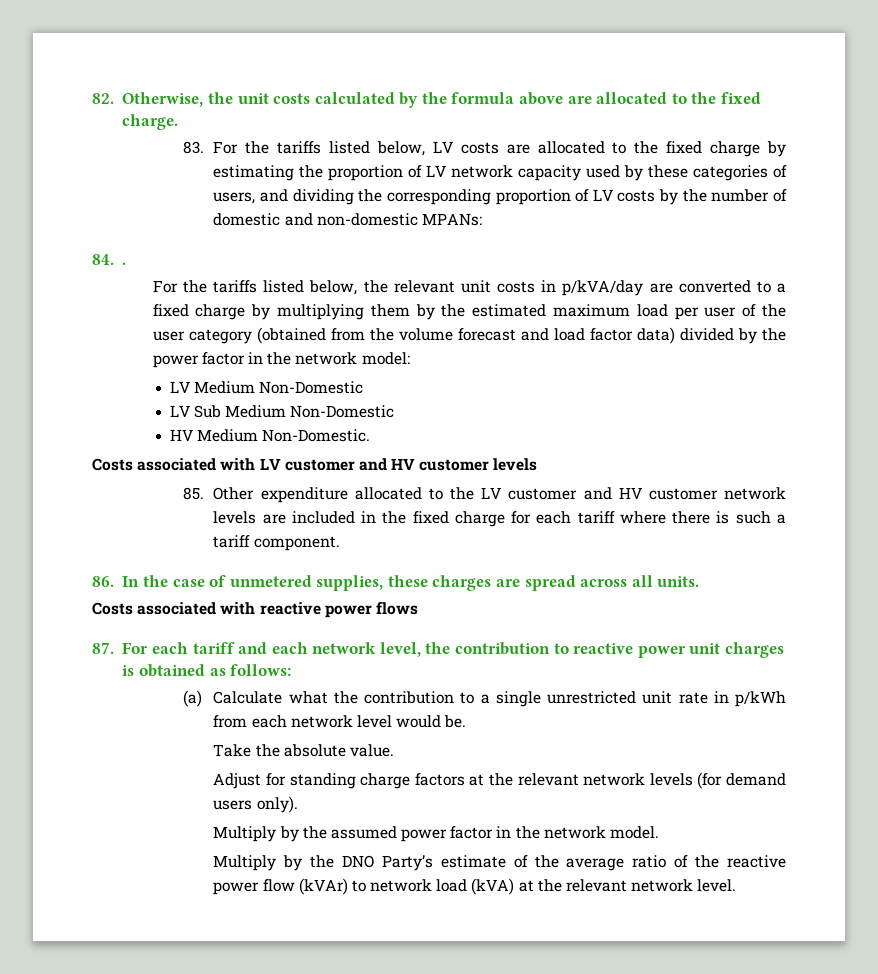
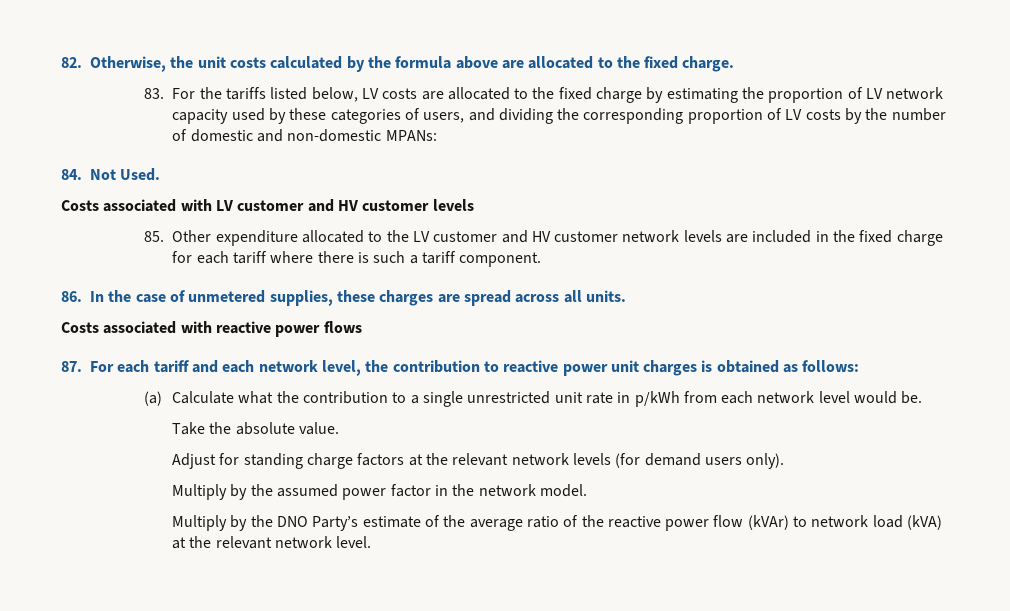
- 84. .
- For the tariffs listed below, the relevant unit costs in p/kVA/day are converted to a fixed charge by multiplying them by the estimated maximum load per user of the user category (obtained from the volume forecast and load factor data) divided by the power factor in the network model:
- LV Medium Non-Domestic
- LV Sub Medium Non-Domestic
- HV Medium Non-Domestic.
+ 84. Not Used.

